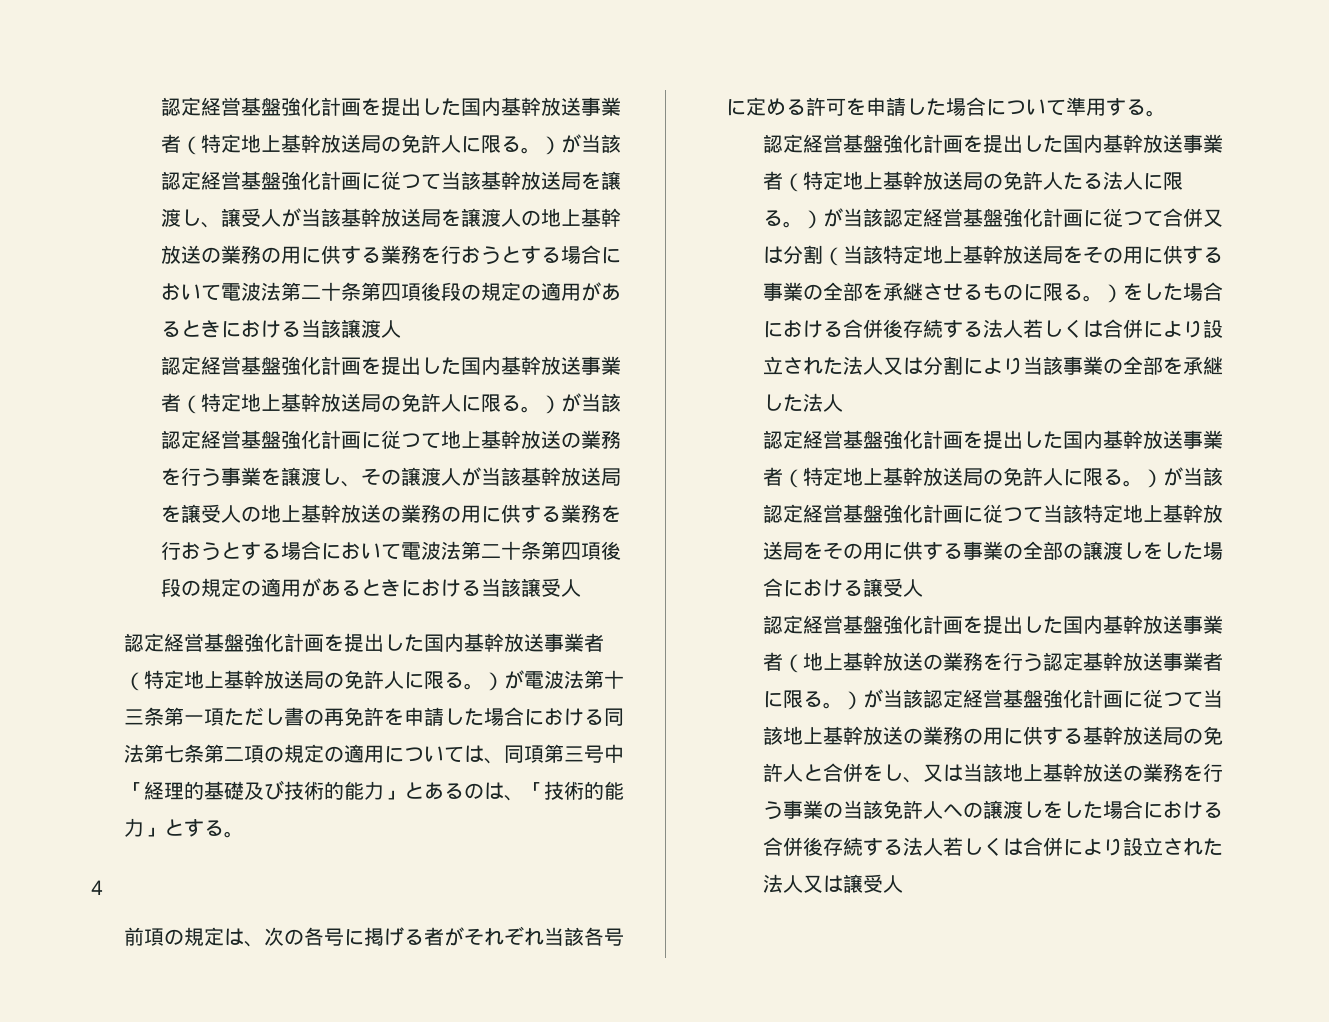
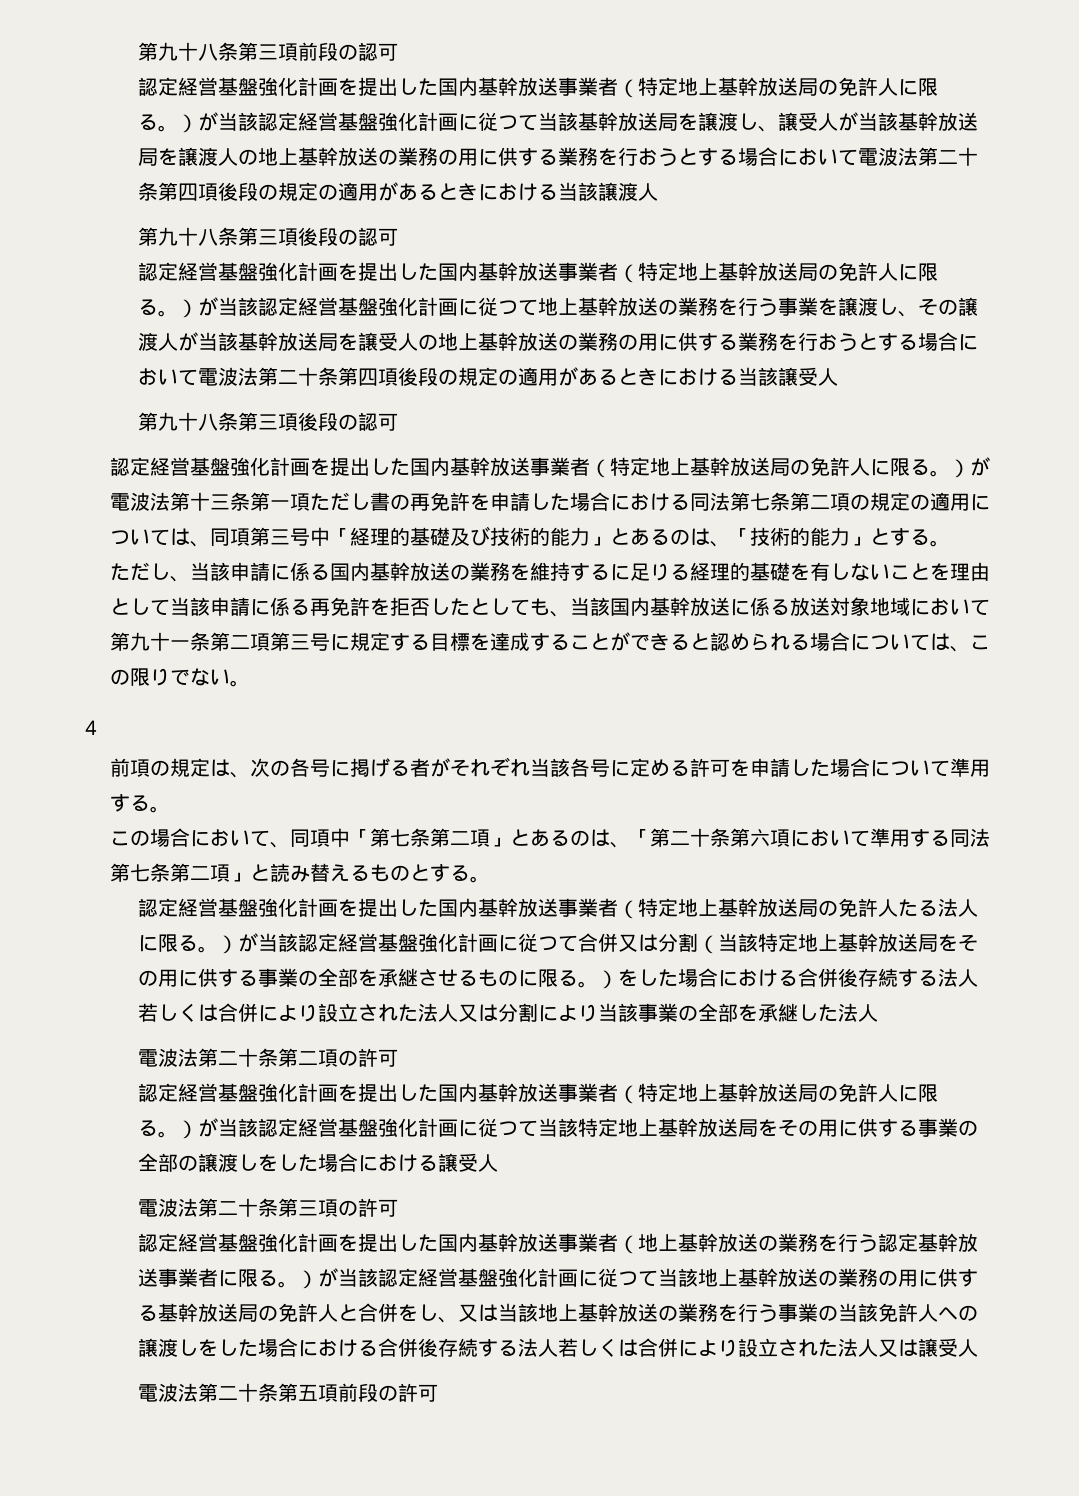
+ 第九十八条第三項前段の認可
  認定経営基盤強化計画を提出した国内基幹放送事業者（特定地上基幹放送局の免許人に限る。）が当該認定経営基盤強化計画に従つて当該基幹放送局を譲渡し、譲受人が当該基幹放送局を譲渡人の地上基幹放送の業務の用に供する業務を行おうとする場合において電波法第二十条第四項後段の規定の適用があるときにおける当該譲渡人
+ 第九十八条第三項後段の認可
  認定経営基盤強化計画を提出した国内基幹放送事業者（特定地上基幹放送局の免許人に限る。）が当該認定経営基盤強化計画に従つて地上基幹放送の業務を行う事業を譲渡し、その譲渡人が当該基幹放送局を譲受人の地上基幹放送の業務の用に供する業務を行おうとする場合において電波法第二十条第四項後段の規定の適用があるときにおける当該譲受人
+ 第九十八条第三項後段の認可
+ ただし、当該申請に係る国内基幹放送の業務を維持するに足りる経理的基礎を有しないことを理由として当該申請に係る再免許を拒否したとしても、当該国内基幹放送に係る放送対象地域において第九十一条第二項第三号に規定する目標を達成することができると認められる場合については、この限りでない。
+ この場合において、同項中「第七条第二項」とあるのは、「第二十条第六項において準用する同法第七条第二項」と読み替えるものとする。
+ 電波法第二十条第二項の許可
+ 電波法第二十条第三項の許可
+ 電波法第二十条第五項前段の許可

